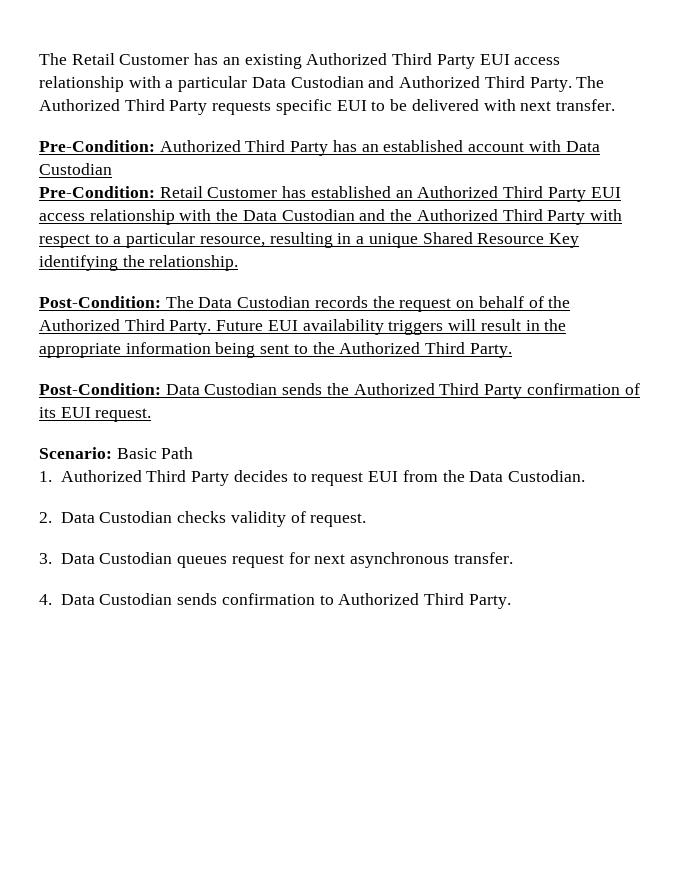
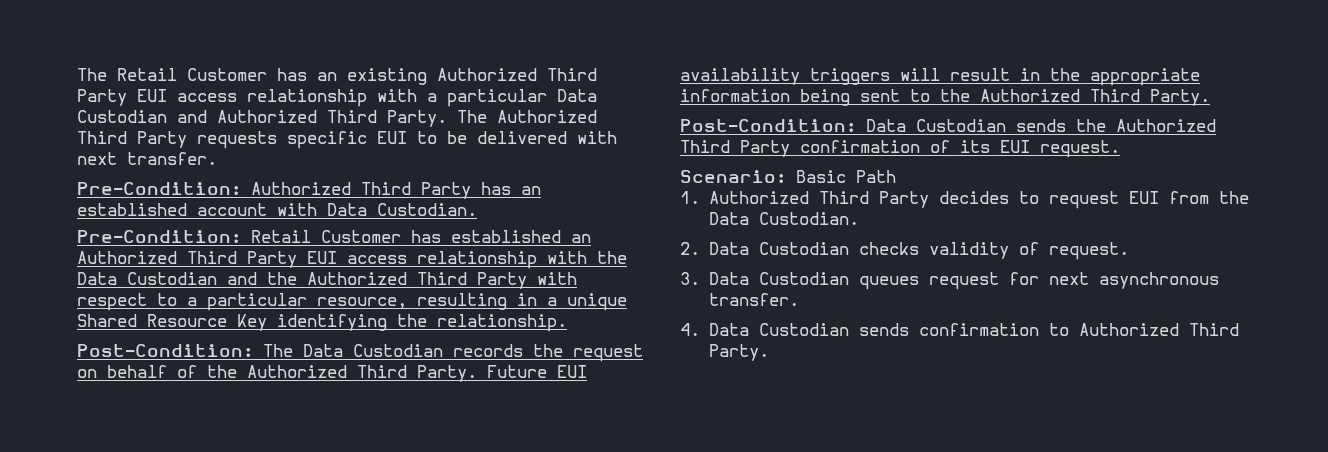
- Pre-Condition: Authorized Third Party has an established account with Data Custodian
+ Pre-Condition: Authorized Third Party has an established account with Data Custodian.

